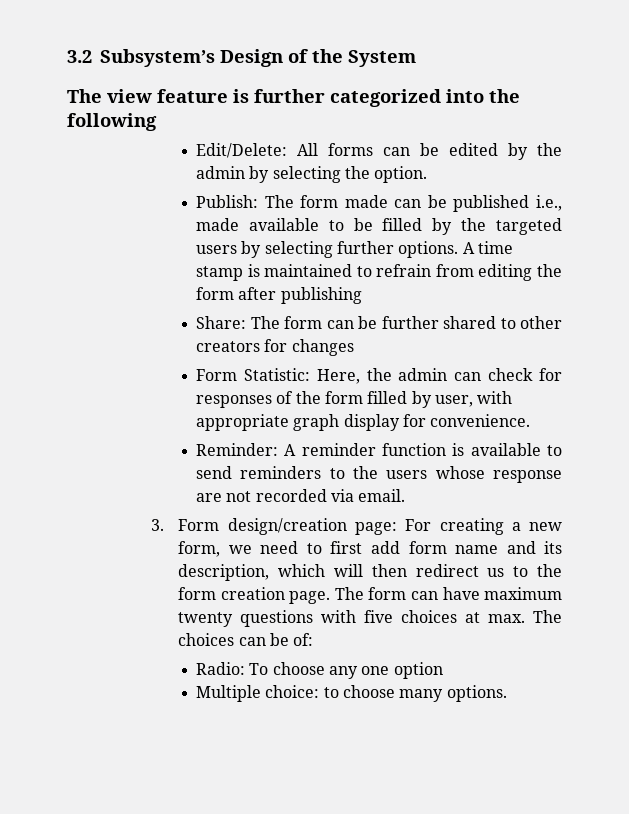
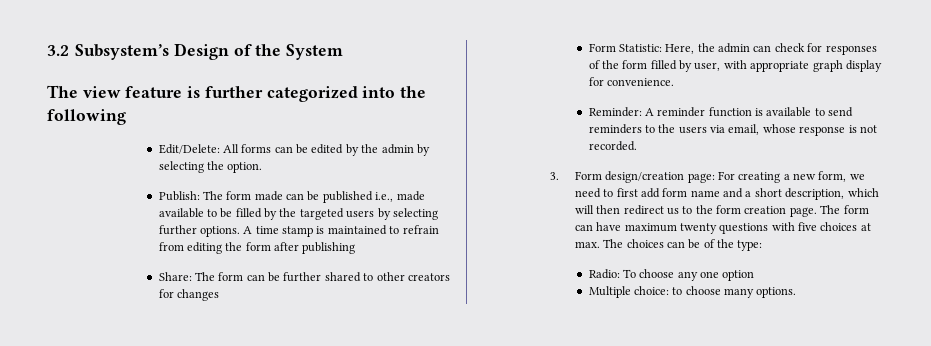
- Reminder: A reminder function is available to send reminders to the users whose response are not recorded via email.
+ Reminder: A reminder function is available to send reminders to the users via email, whose response is not recorded.
- 3. Form design/creation page: For creating a new form, we need to first add form name and its description, which will then redirect us to the form creation page.
+ 3. Form design/creation page: For creating a new form, we need to first add form name and a short description, which will then redirect us to the form creation page.
- The form can have maximum twenty questions with five choices at max. The choices can be of:
+ The form can have maximum twenty questions with five choices at max. The choices can be of the type:

